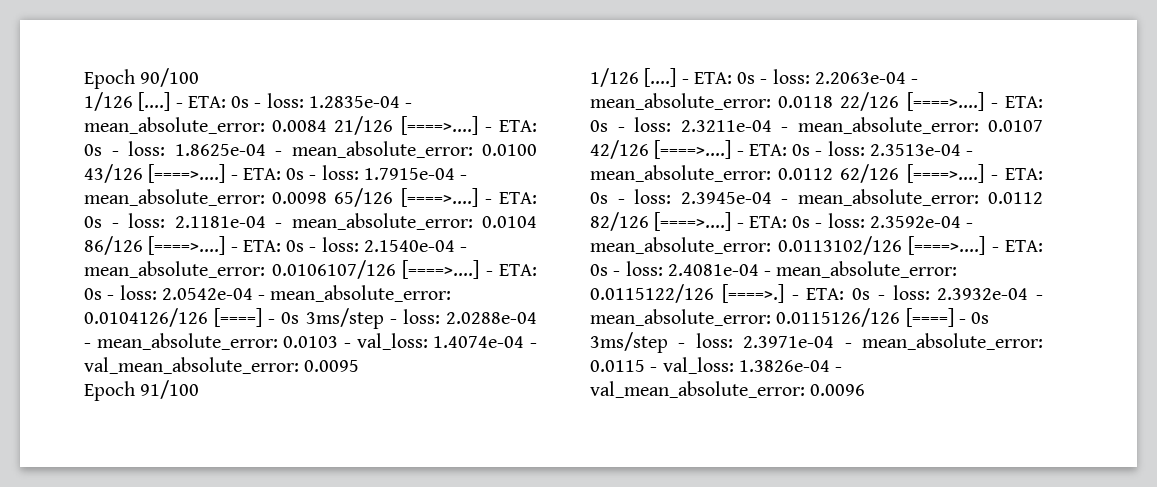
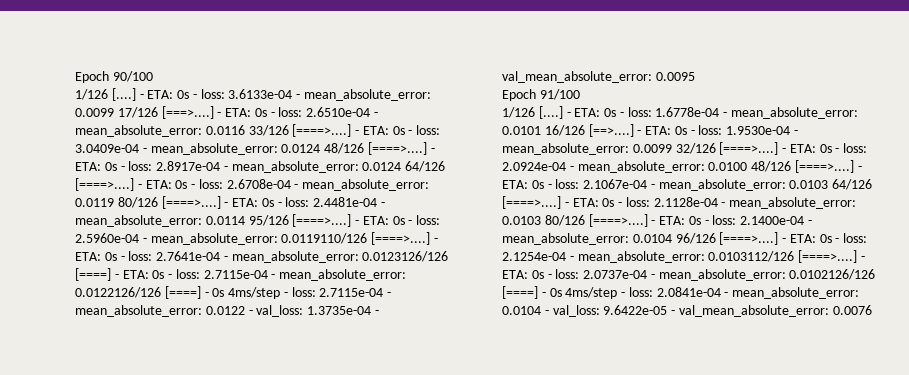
- - ETA: 0s - loss: 1.2835e-04 - mean_absolute_error: 0.0084 21/126 [====>....] - ETA: 0s - loss: 1.8625e-04 - mean_absolute_error: 0.0100 43/126 [====>....] - ETA: 0s - loss: 1.7915e-04 - mean_absolute_error: 0.0098 65/126 [====>....] - ETA: 0s - loss: 2.1181e-04 - mean_absolute_error: 0.0104 86/126 [====>....] - ETA: 0s - loss: 2.1540e-04 - mean_absolute_error: 0.0106107/126 [====>....] - ETA: 0s - loss: 2.0542e-04 - mean_absolute_error: 0.0104126/126 [====] - 0s 3ms/step - loss: 2.0288e-04 - mean_absolute_error: 0.0103 - val_loss: 1.4074e-04 - val_mean_absolute_error: 0.0095
+ - ETA: 0s - loss: 3.6133e-04 - mean_absolute_error: 0.0099 17/126 [===>....] - ETA: 0s - loss: 2.6510e-04 - mean_absolute_error: 0.0116 33/126 [====>....] - ETA: 0s - loss: 3.0409e-04 - mean_absolute_error: 0.0124 48/126 [====>....] - ETA: 0s - loss: 2.8917e-04 - mean_absolute_error: 0.0124 64/126 [====>....] - ETA: 0s - loss: 2.6708e-04 - mean_absolute_error: 0.0119 80/126 [====>....] - ETA: 0s - loss: 2.4481e-04 - mean_absolute_error: 0.0114 95/126 [====>....] - ETA: 0s - loss: 2.5960e-04 - mean_absolute_error: 0.0119110/126 [====>....] - ETA: 0s - loss: 2.7641e-04 - mean_absolute_error: 0.0123126/126 [====] - ETA: 0s - loss: 2.7115e-04 - mean_absolute_error: 0.0122126/126 [====] - 0s 4ms/step - loss: 2.7115e-04 - mean_absolute_error: 0.0122 - val_loss: 1.3735e-04 - val_mean_absolute_error: 0.0095
- - ETA: 0s - loss: 2.2063e-04 - mean_absolute_error: 0.0118 22/126 [====>....] - ETA: 0s - loss: 2.3211e-04 - mean_absolute_error: 0.0107 42/126 [====>....] - ETA: 0s - loss: 2.3513e-04 - mean_absolute_error: 0.0112 62/126 [====>....] - ETA: 0s - loss: 2.3945e-04 - mean_absolute_error: 0.0112 82/126 [====>....] - ETA: 0s - loss: 2.3592e-04 - mean_absolute_error: 0.0113102/126 [====>....] - ETA: 0s - loss: 2.4081e-04 - mean_absolute_error: 0.0115122/126 [====>.] - ETA: 0s - loss: 2.3932e-04 - mean_absolute_error: 0.0115126/126 [====] - 0s 3ms/step - loss: 2.3971e-04 - mean_absolute_error: 0.0115 - val_loss: 1.3826e-04 - val_mean_absolute_error: 0.0096
+ - ETA: 0s - loss: 1.6778e-04 - mean_absolute_error: 0.0101 16/126 [==>....] - ETA: 0s - loss: 1.9530e-04 - mean_absolute_error: 0.0099 32/126 [====>....] - ETA: 0s - loss: 2.0924e-04 - mean_absolute_error: 0.0100 48/126 [====>....] - ETA: 0s - loss: 2.1067e-04 - mean_absolute_error: 0.0103 64/126 [====>....] - ETA: 0s - loss: 2.1128e-04 - mean_absolute_error: 0.0103 80/126 [====>....] - ETA: 0s - loss: 2.1400e-04 - mean_absolute_error: 0.0104 96/126 [====>....] - ETA: 0s - loss: 2.1254e-04 - mean_absolute_error: 0.0103112/126 [====>....] - ETA: 0s - loss: 2.0737e-04 - mean_absolute_error: 0.0102126/126 [====] - 0s 4ms/step - loss: 2.0841e-04 - mean_absolute_error: 0.0104 - val_loss: 9.6422e-05 - val_mean_absolute_error: 0.0076

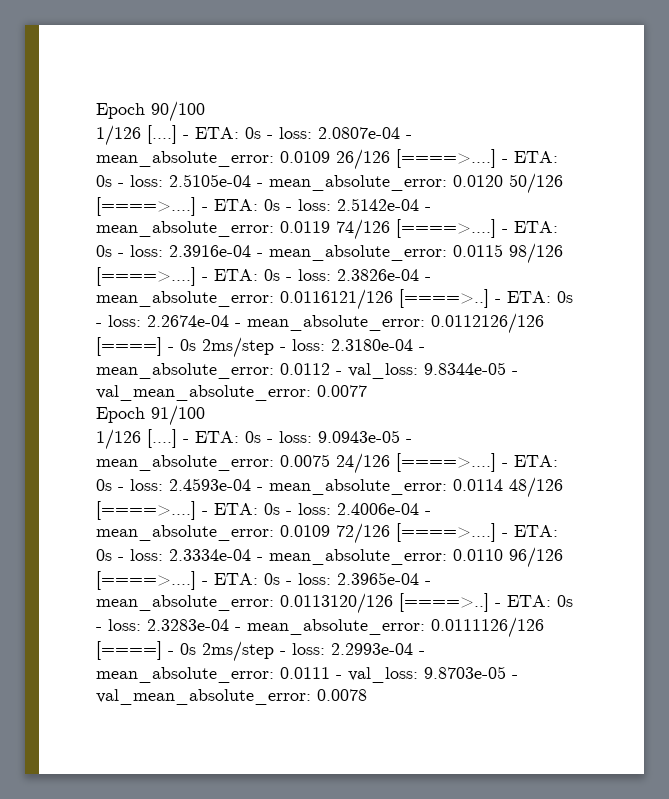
- - ETA: 0s - loss: 3.6133e-04 - mean_absolute_error: 0.0099 17/126 [===>....] - ETA: 0s - loss: 2.6510e-04 - mean_absolute_error: 0.0116 33/126 [====>....] - ETA: 0s - loss: 3.0409e-04 - mean_absolute_error: 0.0124 48/126 [====>....] - ETA: 0s - loss: 2.8917e-04 - mean_absolute_error: 0.0124 64/126 [====>....] - ETA: 0s - loss: 2.6708e-04 - mean_absolute_error: 0.0119 80/126 [====>....] - ETA: 0s - loss: 2.4481e-04 - mean_absolute_error: 0.0114 95/126 [====>....] - ETA: 0s - loss: 2.5960e-04 - mean_absolute_error: 0.0119110/126 [====>....] - ETA: 0s - loss: 2.7641e-04 - mean_absolute_error: 0.0123126/126 [====] - ETA: 0s - loss: 2.7115e-04 - mean_absolute_error: 0.0122126/126 [====] - 0s 4ms/step - loss: 2.7115e-04 - mean_absolute_error: 0.0122 - val_loss: 1.3735e-04 - val_mean_absolute_error: 0.0095
+ - ETA: 0s - loss: 2.0807e-04 - mean_absolute_error: 0.0109 26/126 [====>....] - ETA: 0s - loss: 2.5105e-04 - mean_absolute_error: 0.0120 50/126 [====>....] - ETA: 0s - loss: 2.5142e-04 - mean_absolute_error: 0.0119 74/126 [====>....] - ETA: 0s - loss: 2.3916e-04 - mean_absolute_error: 0.0115 98/126 [====>....] - ETA: 0s - loss: 2.3826e-04 - mean_absolute_error: 0.0116121/126 [====>..] - ETA: 0s - loss: 2.2674e-04 - mean_absolute_error: 0.0112126/126 [====] - 0s 2ms/step - loss: 2.3180e-04 - mean_absolute_error: 0.0112 - val_loss: 9.8344e-05 - val_mean_absolute_error: 0.0077
- - ETA: 0s - loss: 1.6778e-04 - mean_absolute_error: 0.0101 16/126 [==>....] - ETA: 0s - loss: 1.9530e-04 - mean_absolute_error: 0.0099 32/126 [====>....] - ETA: 0s - loss: 2.0924e-04 - mean_absolute_error: 0.0100 48/126 [====>....] - ETA: 0s - loss: 2.1067e-04 - mean_absolute_error: 0.0103 64/126 [====>....] - ETA: 0s - loss: 2.1128e-04 - mean_absolute_error: 0.0103 80/126 [====>....] - ETA: 0s - loss: 2.1400e-04 - mean_absolute_error: 0.0104 96/126 [====>....]
+ - ETA: 0s - loss: 9.0943e-05 - mean_absolute_error: 0.0075 24/126 [====>....] - ETA: 0s - loss: 2.4593e-04 - mean_absolute_error: 0.0114 48/126 [====>....] - ETA: 0s - loss: 2.4006e-04 - mean_absolute_error: 0.0109 72/126 [====>....] - ETA: 0s - loss: 2.3334e-04 - mean_absolute_error: 0.0110 96/126 [====>....]
- - ETA: 0s - loss: 2.1254e-04 - mean_absolute_error: 0.0103112/126 [====>....] - ETA: 0s - loss: 2.0737e-04 - mean_absolute_error: 0.0102126/126 [====] - 0s 4ms/step - loss: 2.0841e-04 - mean_absolute_error: 0.0104 - val_loss: 9.6422e-05 - val_mean_absolute_error: 0.0076
+ - ETA: 0s - loss: 2.3965e-04 - mean_absolute_error: 0.0113120/126 [====>..] - ETA: 0s - loss: 2.3283e-04 - mean_absolute_error: 0.0111126/126 [====] - 0s 2ms/step - loss: 2.2993e-04 - mean_absolute_error: 0.0111 - val_loss: 9.8703e-05 - val_mean_absolute_error: 0.0078

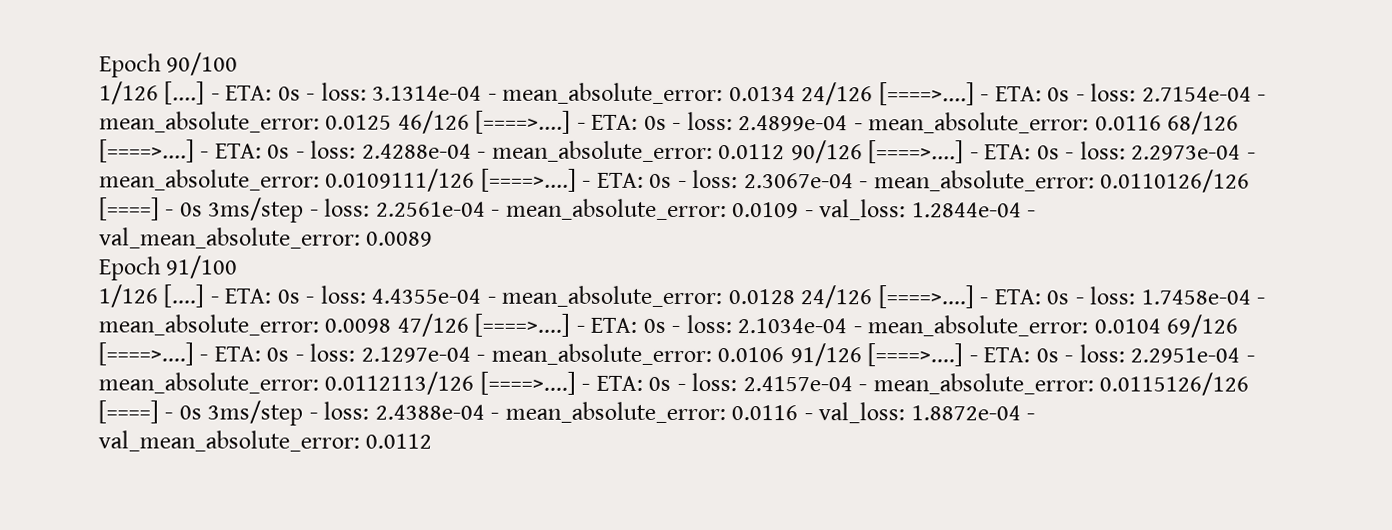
- - ETA: 0s - loss: 2.0807e-04 - mean_absolute_error: 0.0109 26/126 [====>....] - ETA: 0s - loss: 2.5105e-04 - mean_absolute_error: 0.0120 50/126 [====>....] - ETA: 0s - loss: 2.5142e-04 - mean_absolute_error: 0.0119 74/126 [====>....] - ETA: 0s - loss: 2.3916e-04 - mean_absolute_error: 0.0115 98/126 [====>....] - ETA: 0s - loss: 2.3826e-04 - mean_absolute_error: 0.0116121/126 [====>..] - ETA: 0s - loss: 2.2674e-04 - mean_absolute_error: 0.0112126/126 [====] - 0s 2ms/step - loss: 2.3180e-04 - mean_absolute_error: 0.0112 - val_loss: 9.8344e-05 - val_mean_absolute_error: 0.0077
+ - ETA: 0s - loss: 3.1314e-04 - mean_absolute_error: 0.0134 24/126 [====>....] - ETA: 0s - loss: 2.7154e-04 - mean_absolute_error: 0.0125 46/126 [====>....] - ETA: 0s - loss: 2.4899e-04 - mean_absolute_error: 0.0116 68/126 [====>....] - ETA: 0s - loss: 2.4288e-04 - mean_absolute_error: 0.0112 90/126 [====>....] - ETA: 0s - loss: 2.2973e-04 - mean_absolute_error: 0.0109111/126 [====>....] - ETA: 0s - loss: 2.3067e-04 - mean_absolute_error: 0.0110126/126 [====] - 0s 3ms/step - loss: 2.2561e-04 - mean_absolute_error: 0.0109 - val_loss: 1.2844e-04 - val_mean_absolute_error: 0.0089
- - ETA: 0s - loss: 9.0943e-05 - mean_absolute_error: 0.0075 24/126 [====>....] - ETA: 0s - loss: 2.4593e-04 - mean_absolute_error: 0.0114 48/126 [====>....] - ETA: 0s - loss: 2.4006e-04 - mean_absolute_error: 0.0109 72/126 [====>....] - ETA: 0s - loss: 2.3334e-04 - mean_absolute_error: 0.0110 96/126 [====>....] - ETA: 0s - loss: 2.3965e-04 - mean_absolute_error: 0.0113120/126 [====>..] - ETA: 0s - loss: 2.3283e-04 - mean_absolute_error: 0.0111126/126 [====] - 0s 2ms/step - loss: 2.2993e-04 - mean_absolute_error: 0.0111 - val_loss: 9.8703e-05 - val_mean_absolute_error: 0.0078
+ - ETA: 0s - loss: 4.4355e-04 - mean_absolute_error: 0.0128 24/126 [====>....] - ETA: 0s - loss: 1.7458e-04 - mean_absolute_error: 0.0098 47/126 [====>....] - ETA: 0s - loss: 2.1034e-04 - mean_absolute_error: 0.0104 69/126 [====>....] - ETA: 0s - loss: 2.1297e-04 - mean_absolute_error: 0.0106 91/126 [====>....] - ETA: 0s - loss: 2.2951e-04 - mean_absolute_error: 0.0112113/126 [====>....] - ETA: 0s - loss: 2.4157e-04 - mean_absolute_error: 0.0115126/126 [====] - 0s 3ms/step - loss: 2.4388e-04 - mean_absolute_error: 0.0116 - val_loss: 1.8872e-04 - val_mean_absolute_error: 0.0112

